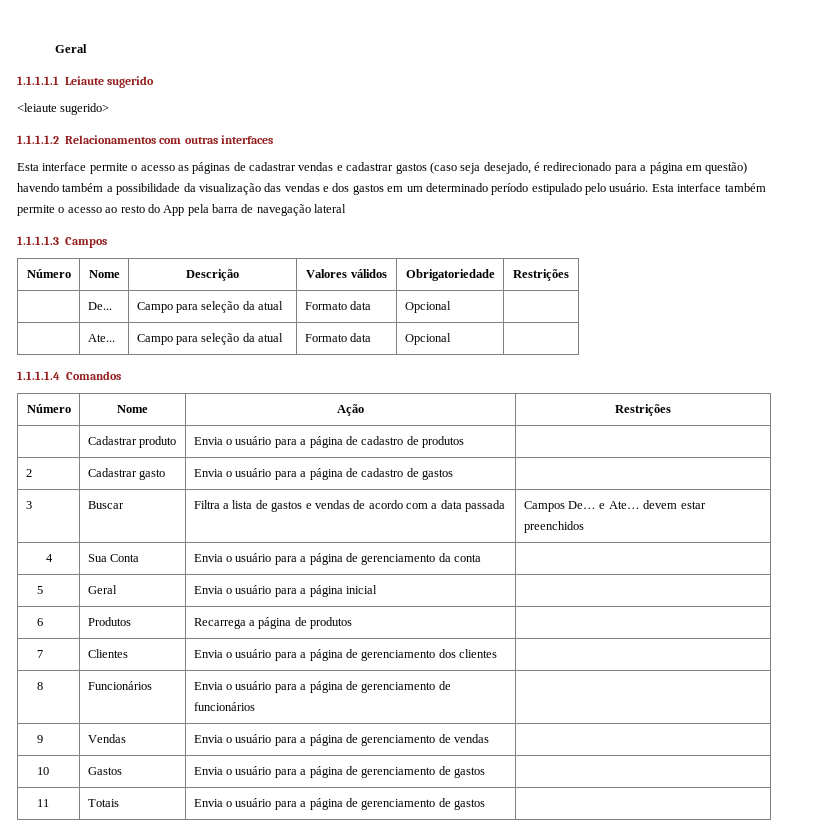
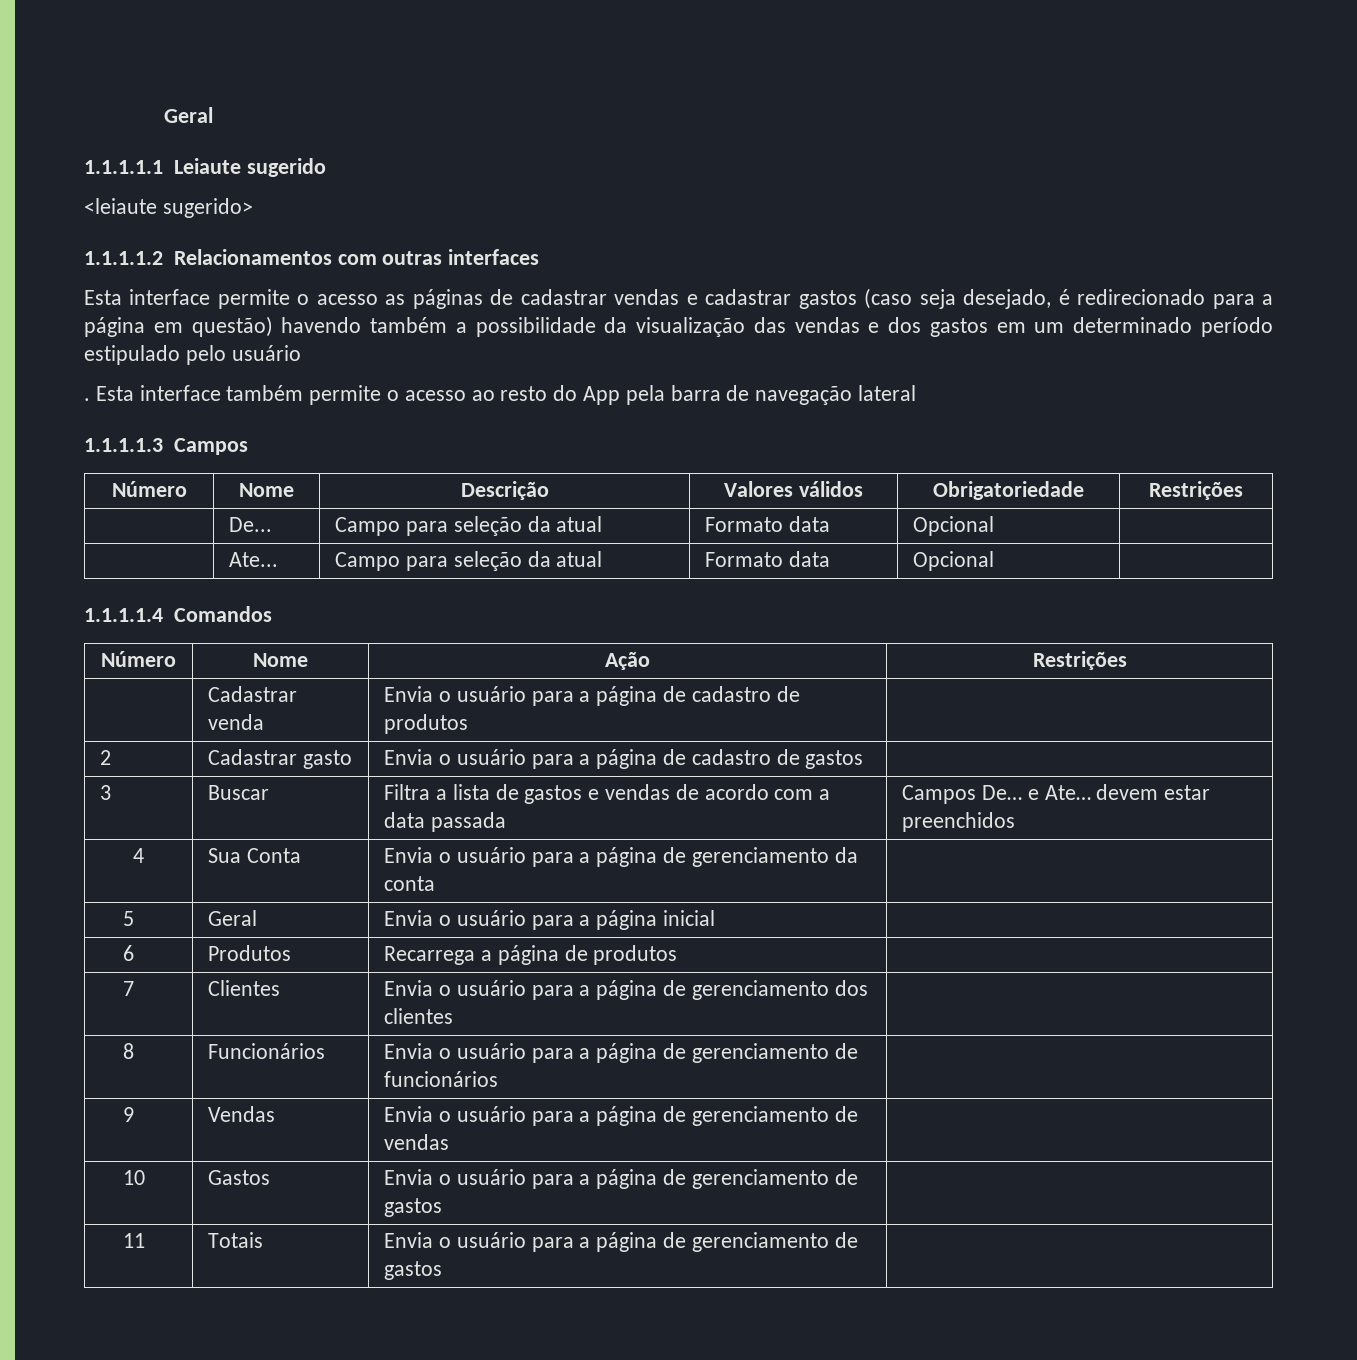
- Esta interface permite o acesso as páginas de cadastrar vendas e cadastrar gastos (caso seja desejado, é redirecionado para a página em questão) havendo também a possibilidade da visualização das vendas e dos gastos em um determinado período estipulado pelo usuário.
+ Esta interface permite o acesso as páginas de cadastrar vendas e cadastrar gastos (caso seja desejado, é redirecionado para a página em questão) havendo também a possibilidade da visualização das vendas e dos gastos em um determinado período estipulado pelo usuário
+ .
- | Cadastrar produto | Envia o usuário para a página de cadastro de produtos |
+ | Cadastrar venda | Envia o usuário para a página de cadastro de produtos |

